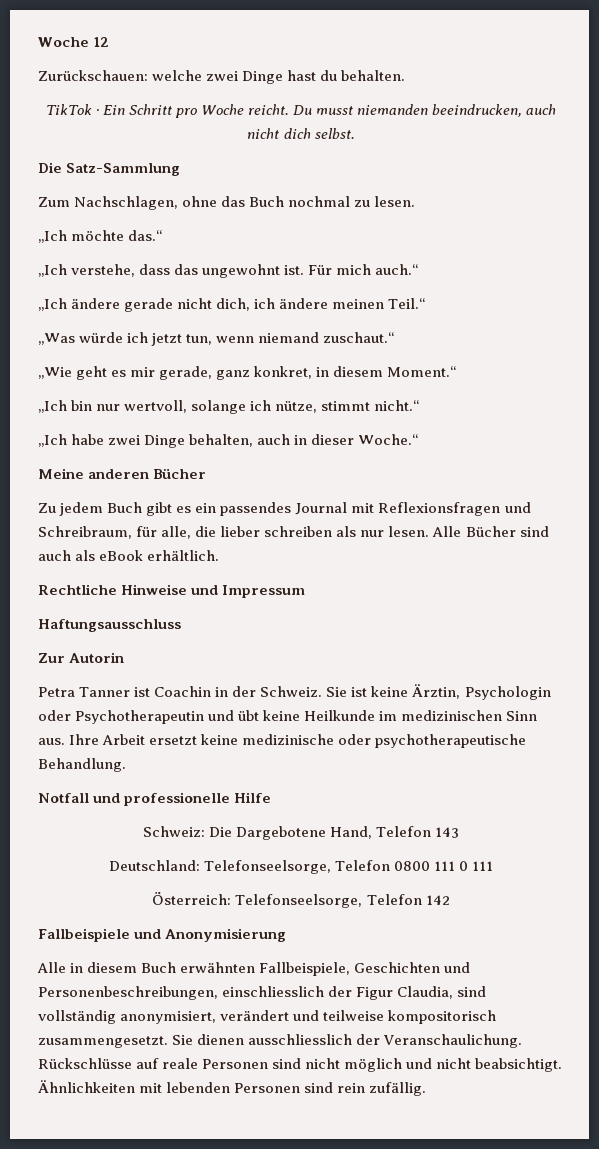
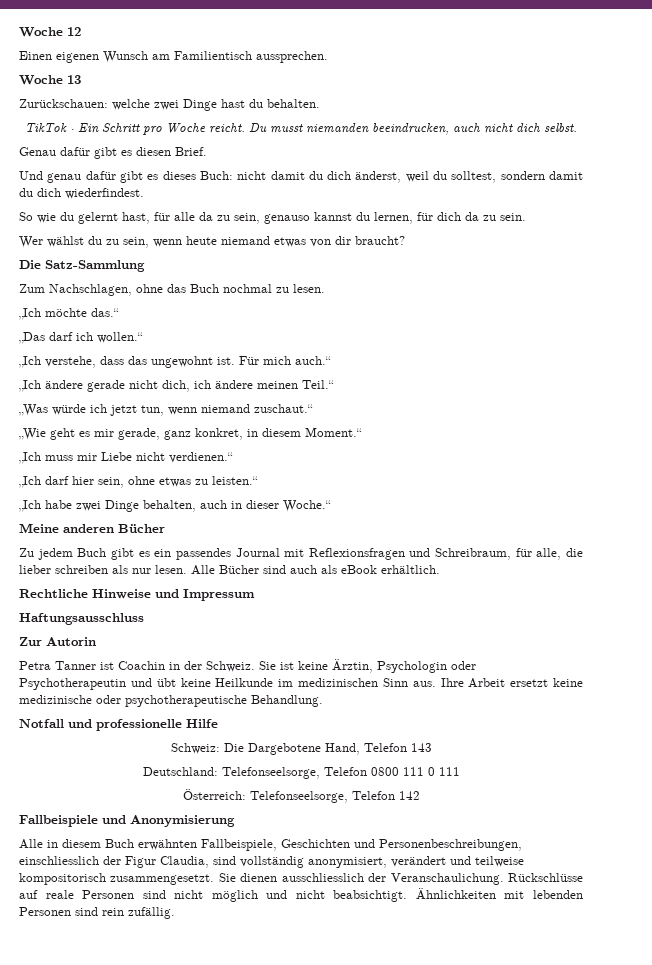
+ Einen eigenen Wunsch am Familientisch aussprechen.
+ Woche 13
+ Genau dafür gibt es diesen Brief.
+ Und genau dafür gibt es dieses Buch: nicht damit du dich änderst, weil du solltest, sondern damit du dich wiederfindest.
+ So wie du gelernt hast, für alle da zu sein, genauso kannst du lernen, für dich da zu sein.
+ Wer wählst du zu sein, wenn heute niemand etwas von dir braucht?
+ „Das darf ich wollen.“
- „Ich bin nur wertvoll, solange ich nütze, stimmt nicht.“
+ „Ich muss mir Liebe nicht verdienen.“
+ „Ich darf hier sein, ohne etwas zu leisten.“

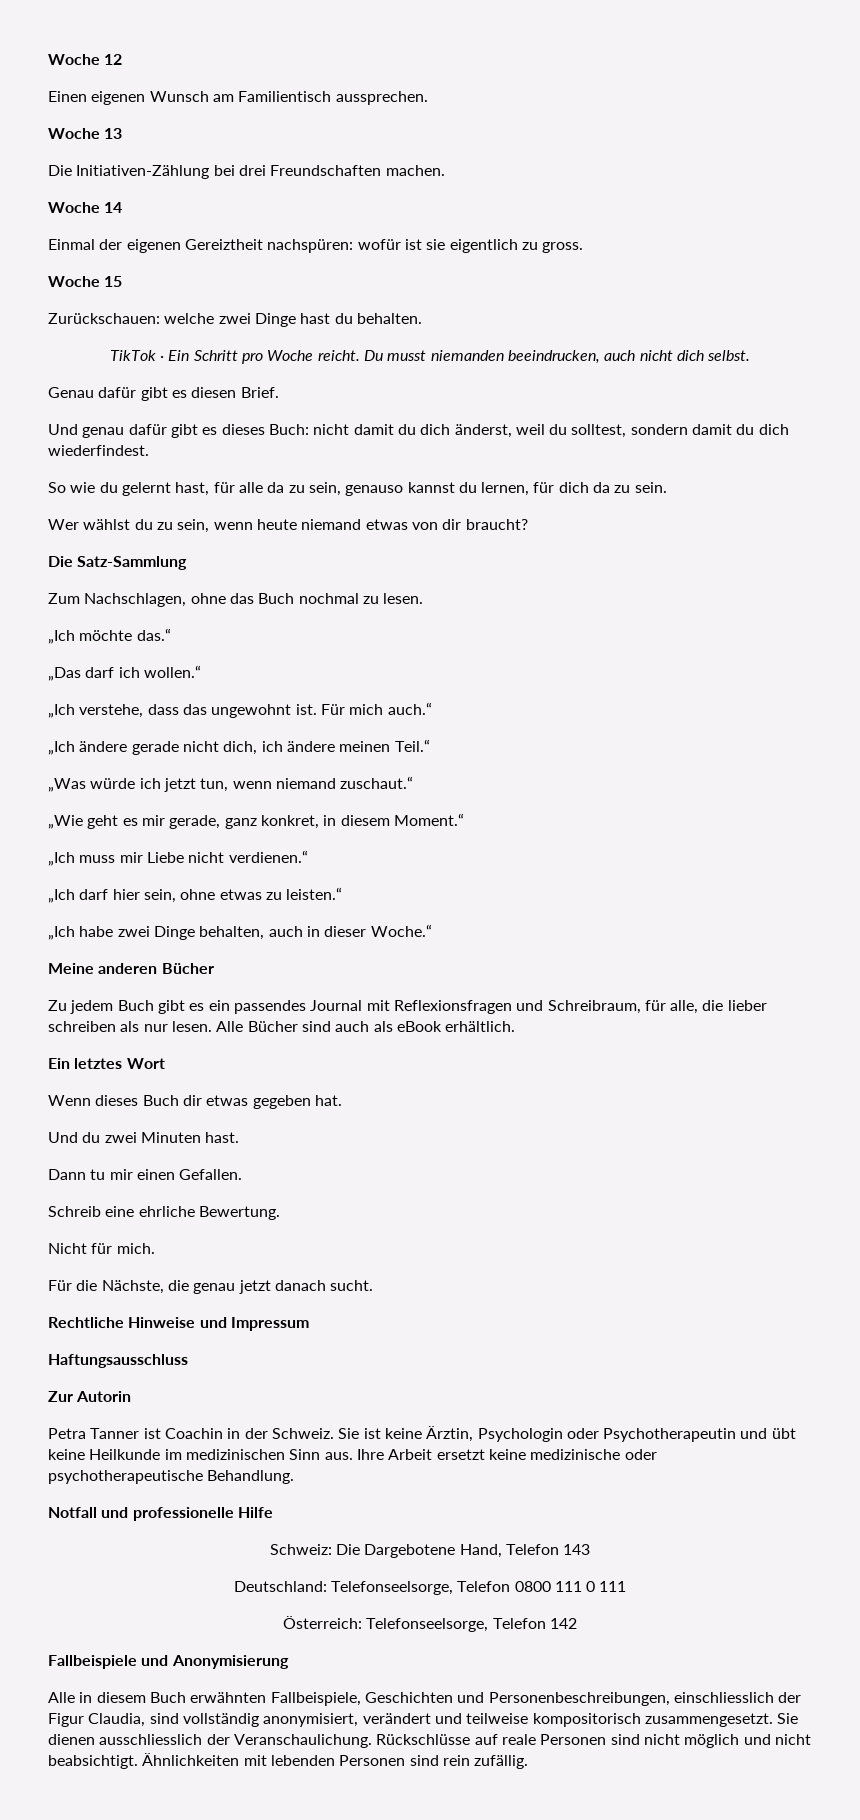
+ Die Initiativen-Zählung bei drei Freundschaften machen.
+ Woche 14
+ Einmal der eigenen Gereiztheit nachspüren: wofür ist sie eigentlich zu gross.
+ Woche 15
+ Ein letztes Wort
+ Wenn dieses Buch dir etwas gegeben hat.
+ Und du zwei Minuten hast.
+ Dann tu mir einen Gefallen.
+ Schreib eine ehrliche Bewertung.
+ Nicht für mich.
+ Für die Nächste, die genau jetzt danach sucht.

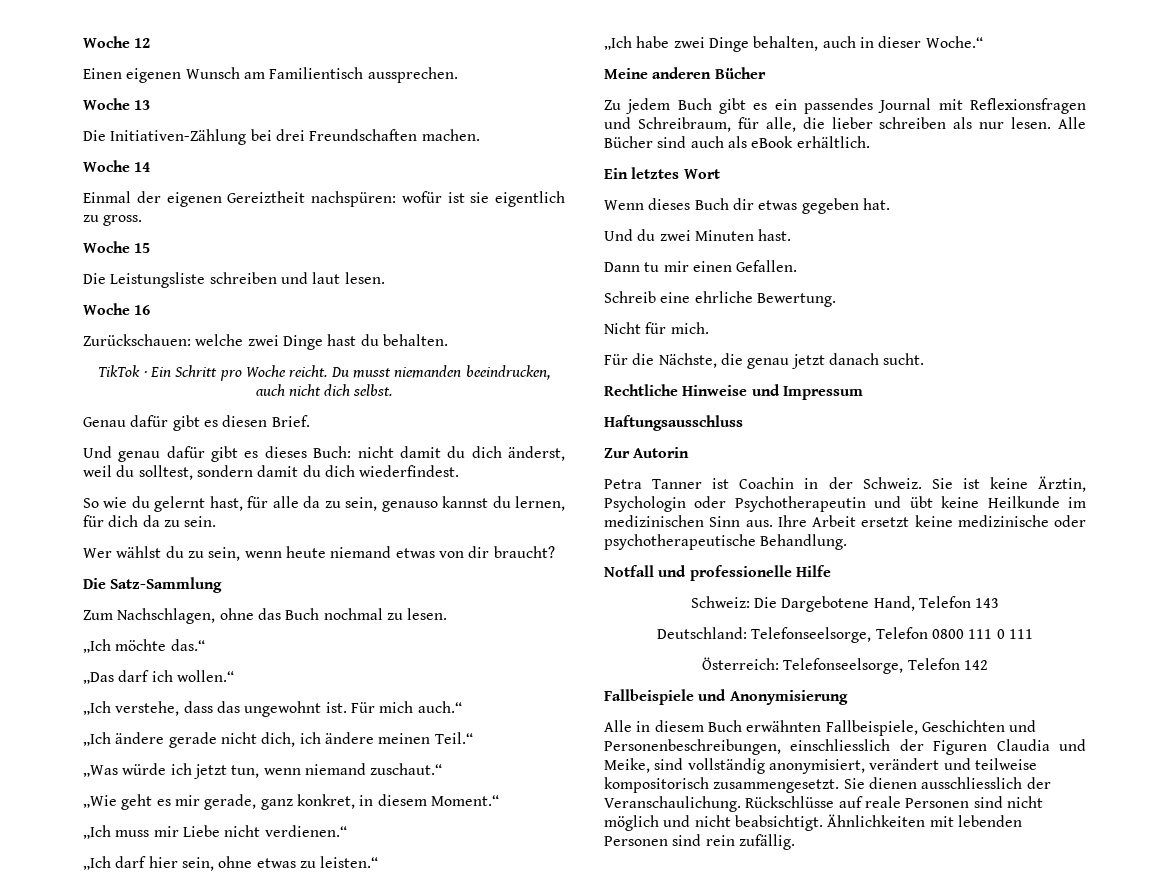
+ Die Leistungsliste schreiben und laut lesen.
+ Woche 16
- Alle in diesem Buch erwähnten Fallbeispiele, Geschichten und Personenbeschreibungen, einschliesslich der Figur Claudia, sind vollständig anonymisiert, verändert und teilweise kompositorisch zusammengesetzt.
+ Alle in diesem Buch erwähnten Fallbeispiele, Geschichten und Personenbeschreibungen, einschliesslich der Figuren Claudia und Meike, sind vollständig anonymisiert, verändert und teilweise kompositorisch zusammengesetzt.

